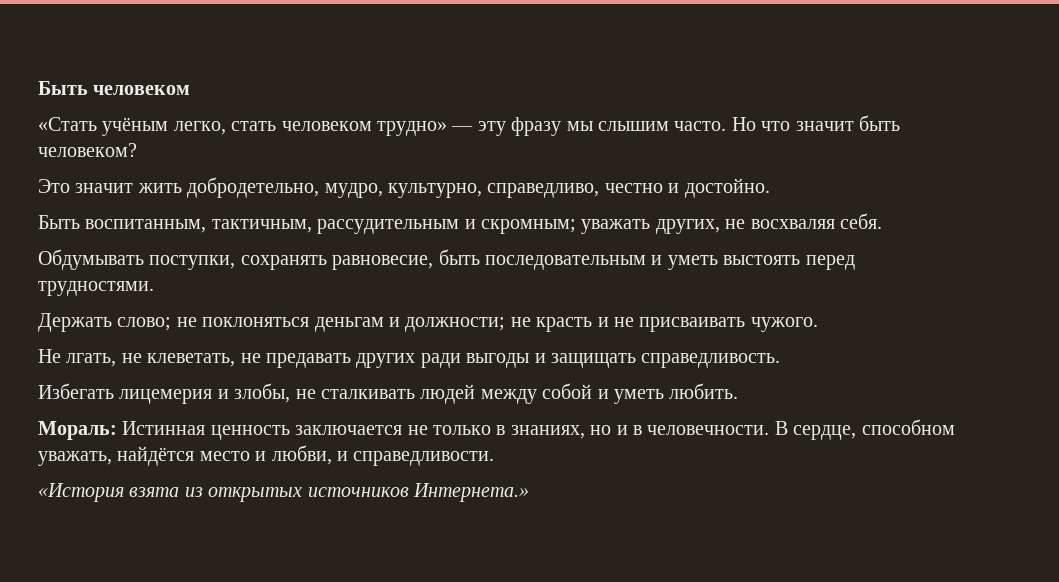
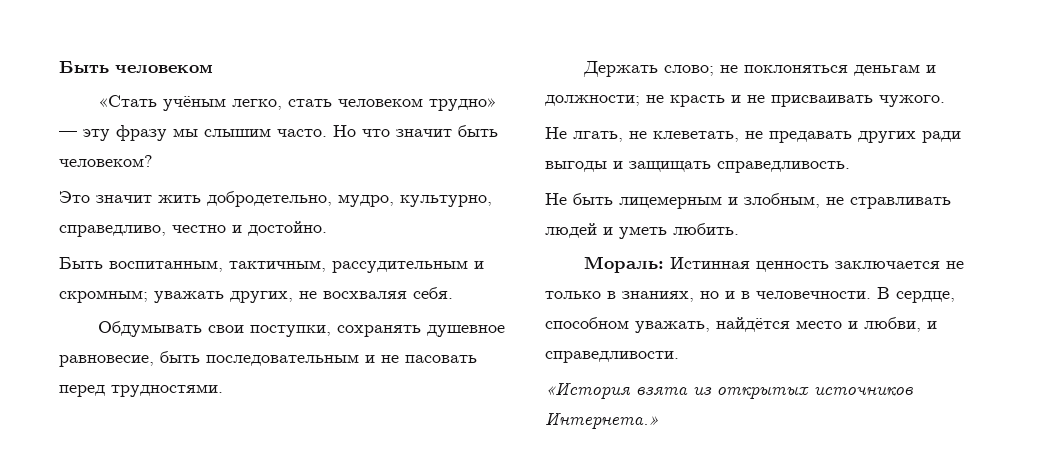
- Обдумывать поступки, сохранять равновесие, быть последовательным и уметь выстоять перед трудностями.
+ Обдумывать свои поступки, сохранять душевное равновесие, быть последовательным и не пасовать перед трудностями.
- Избегать лицемерия и злобы, не сталкивать людей между собой и уметь любить.
+ Не быть лицемерным и злобным, не стравливать людей и уметь любить.

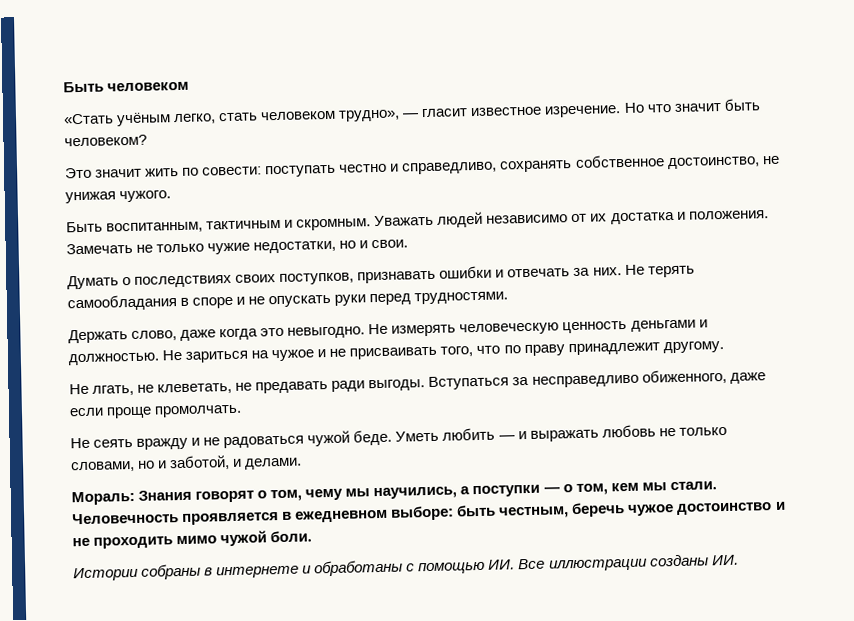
- «Стать учёным легко, стать человеком трудно» — эту фразу мы слышим часто.
+ «Стать учёным легко, стать человеком трудно», — гласит известное изречение.
- Это значит жить добродетельно, мудро, культурно, справедливо, честно и достойно.
- Быть воспитанным, тактичным, рассудительным и скромным; уважать других, не восхваляя себя.
- Обдумывать свои поступки, сохранять душевное равновесие, быть последовательным и не пасовать перед трудностями.
- Держать слово; не поклоняться деньгам и должности; не красть и не присваивать чужого.
+ Это значит жить по совести: поступать честно и справедливо, сохранять собственное достоинство, не унижая чужого.
+ Быть воспитанным, тактичным и скромным. Уважать людей независимо от их достатка и положения. Замечать не только чужие недостатки, но и свои.
+ Думать о последствиях своих поступков, признавать ошибки и отвечать за них. Не терять самообладания в споре и не опускать руки перед трудностями.
+ Держать слово, даже когда это невыгодно. Не измерять человеческую ценность деньгами и должностью. Не зариться на чужое и не присваивать того, что по праву принадлежит другому.
- Не лгать, не клеветать, не предавать других ради выгоды и защищать справедливость.
- Не быть лицемерным и злобным, не стравливать людей и уметь любить.
- Мораль: Истинная ценность заключается не только в знаниях, но и в человечности. В сердце, способном уважать, найдётся место и любви, и справедливости.
- «История взята из открытых источников Интернета.»
+ Не лгать, не клеветать, не предавать ради выгоды. Вступаться за несправедливо обиженного, даже если проще промолчать.
+ Не сеять вражду и не радоваться чужой беде. Уметь любить — и выражать любовь не только словами, но и заботой, и делами.
+ Мораль: Знания говорят о том, чему мы научились, а поступки — о том, кем мы стали. Человечность проявляется в ежедневном выборе: быть честным, беречь чужое достоинство и не проходить мимо чужой боли.
+ Истории собраны в интернете и обработаны с помощью ИИ. Все иллюстрации созданы ИИ.

